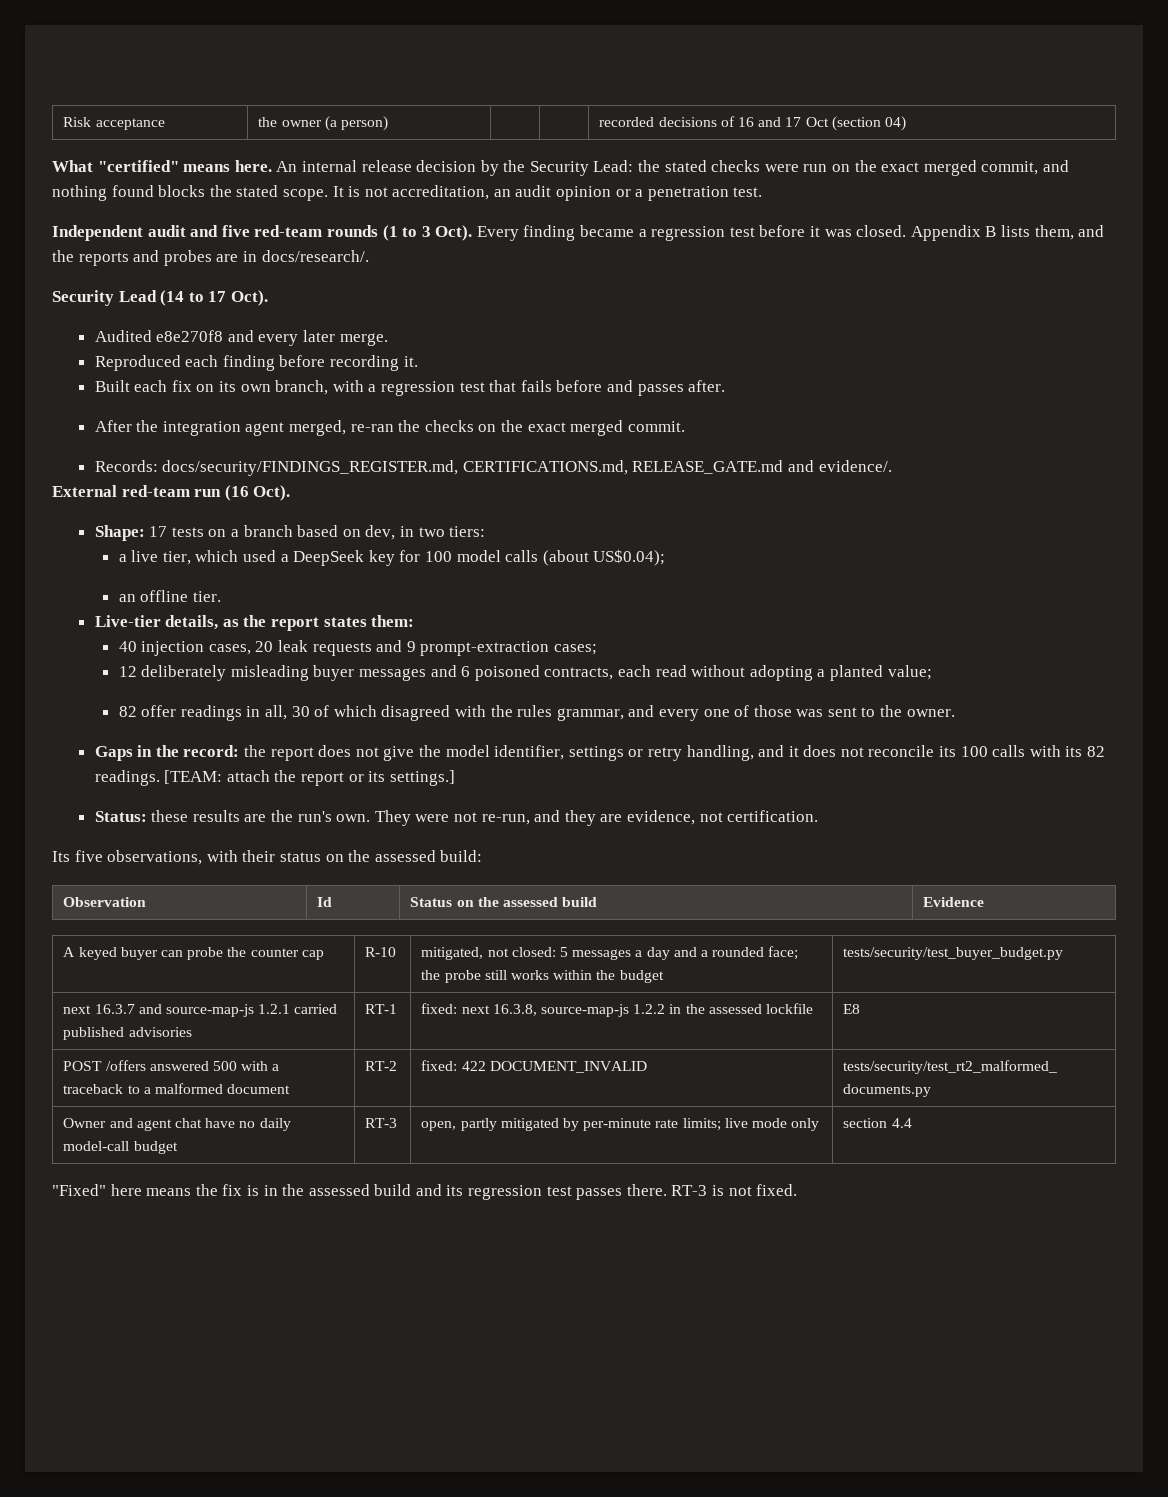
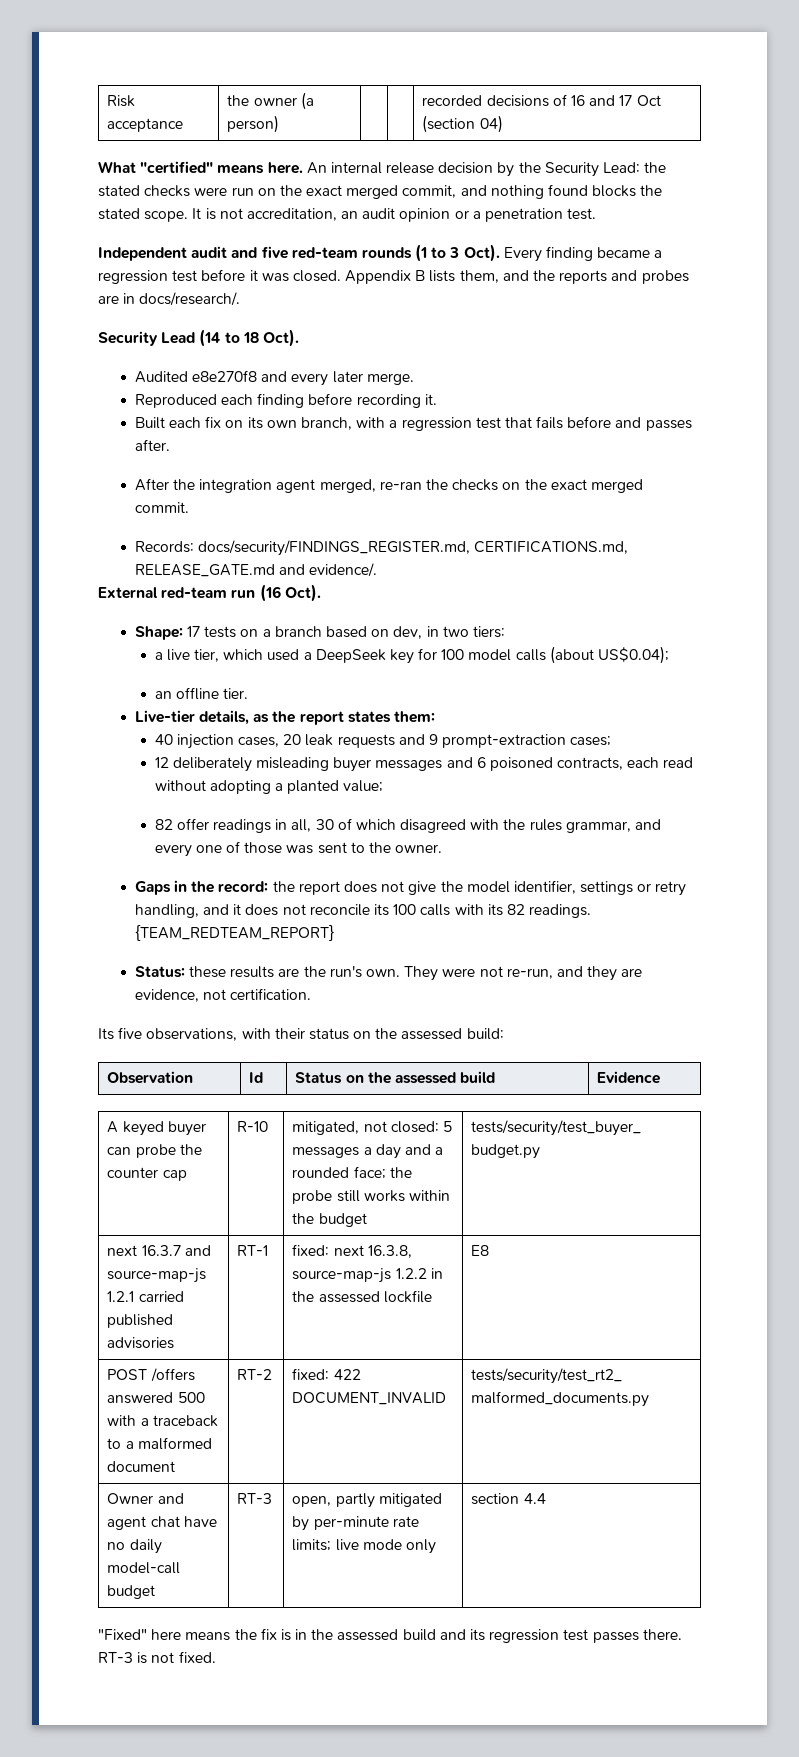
- Security Lead (14 to 17 Oct).
+ Security Lead (14 to 18 Oct).
- [TEAM: attach the report or its settings.]
+ {TEAM_REDTEAM_REPORT}

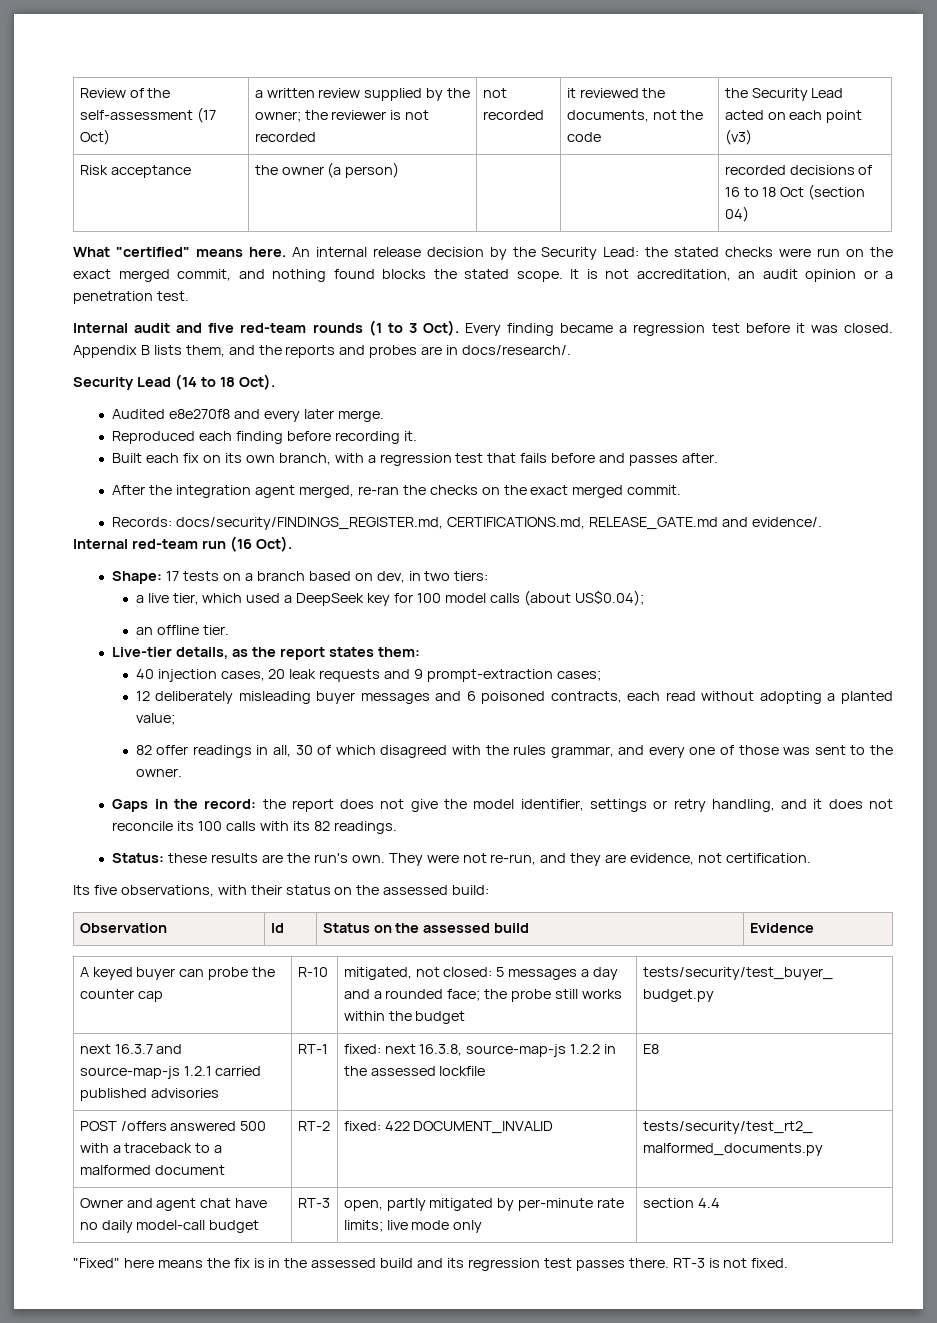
+ Review of the self-assessment (17 Oct) | a written review supplied by the owner; the reviewer is not recorded | not recorded | it reviewed the documents, not the code | the Security Lead acted on each point (v3)
- Risk acceptance | the owner (a person) | | | recorded decisions of 16 and 17 Oct (section 04)
+ Risk acceptance | the owner (a person) | | | recorded decisions of 16 to 18 Oct (section 04)
- Independent audit and five red-team rounds (1 to 3 Oct).
+ Internal audit and five red-team rounds (1 to 3 Oct).
- External red-team run (16 Oct).
+ Internal red-team run (16 Oct).
- {TEAM_REDTEAM_REPORT}

